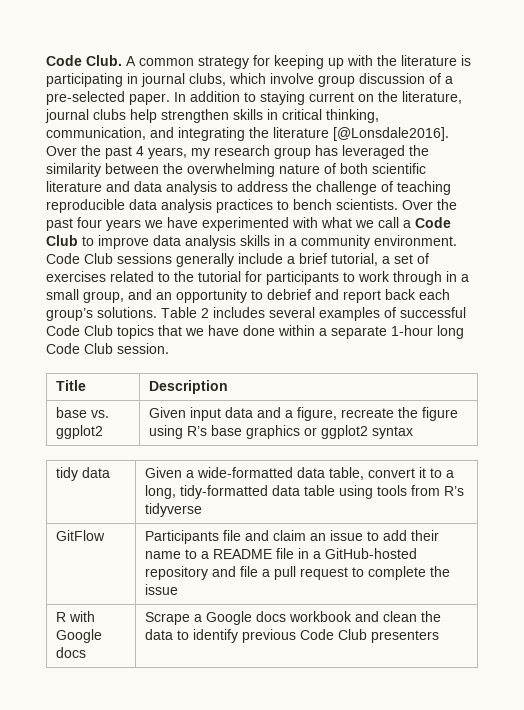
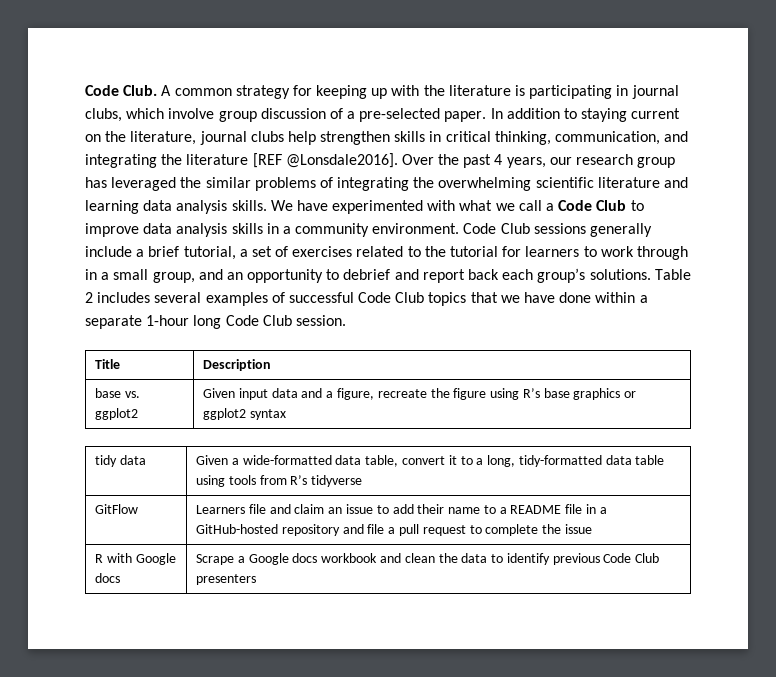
- In addition to staying current on the literature, journal clubs help strengthen skills in critical thinking, communication, and integrating the literature [@Lonsdale2016].
+ In addition to staying current on the literature, journal clubs help strengthen skills in critical thinking, communication, and integrating the literature [REF @Lonsdale2016].
- Over the past 4 years, my research group has leveraged the similarity between the overwhelming nature of both scientific literature and data analysis to address the challenge of teaching reproducible data analysis practices to bench scientists. Over the past four years we have experimented with what we call a Code Club to improve data analysis skills in a community environment.
+ Over the past 4 years, our research group has leveraged the similar problems of integrating the overwhelming scientific literature and learning data analysis skills. We have experimented with what we call a Code Club to improve data analysis skills in a community environment.
- Code Club sessions generally include a brief tutorial, a set of exercises related to the tutorial for participants to work through in a small group, and an opportunity to debrief and report back each group’s solutions.
+ Code Club sessions generally include a brief tutorial, a set of exercises related to the tutorial for learners to work through in a small group, and an opportunity to debrief and report back each group’s solutions.
- GitFlow | Participants file and claim an issue to add their name to a README file in a GitHub-hosted repository and file a pull request to complete the issue
+ GitFlow | Learners file and claim an issue to add their name to a README file in a GitHub-hosted repository and file a pull request to complete the issue

